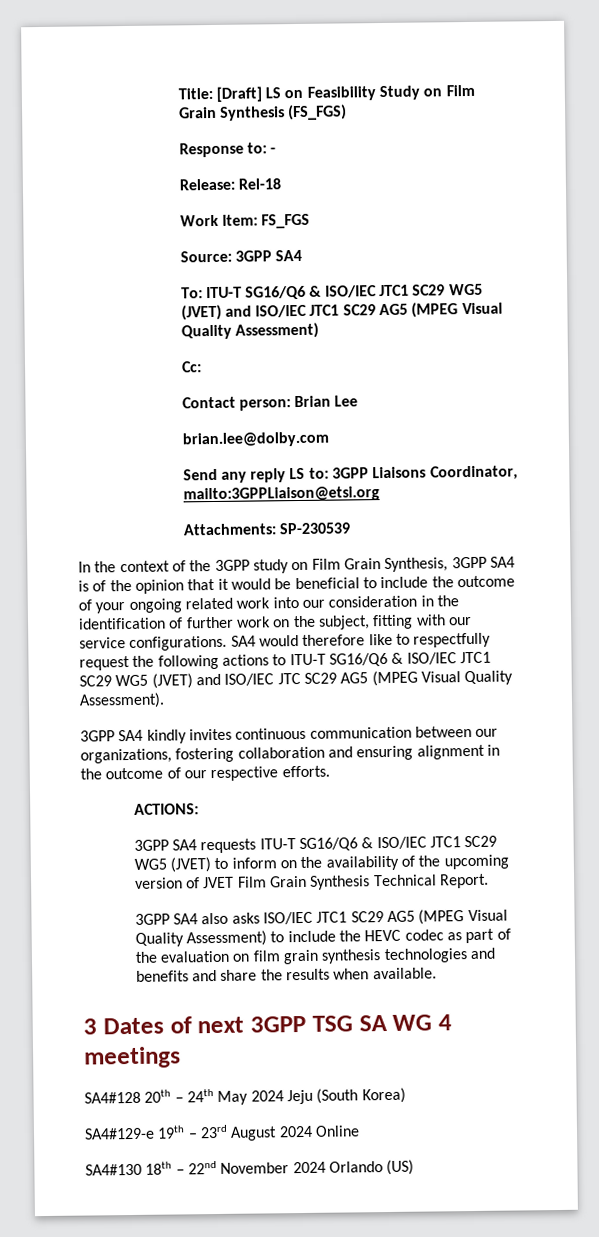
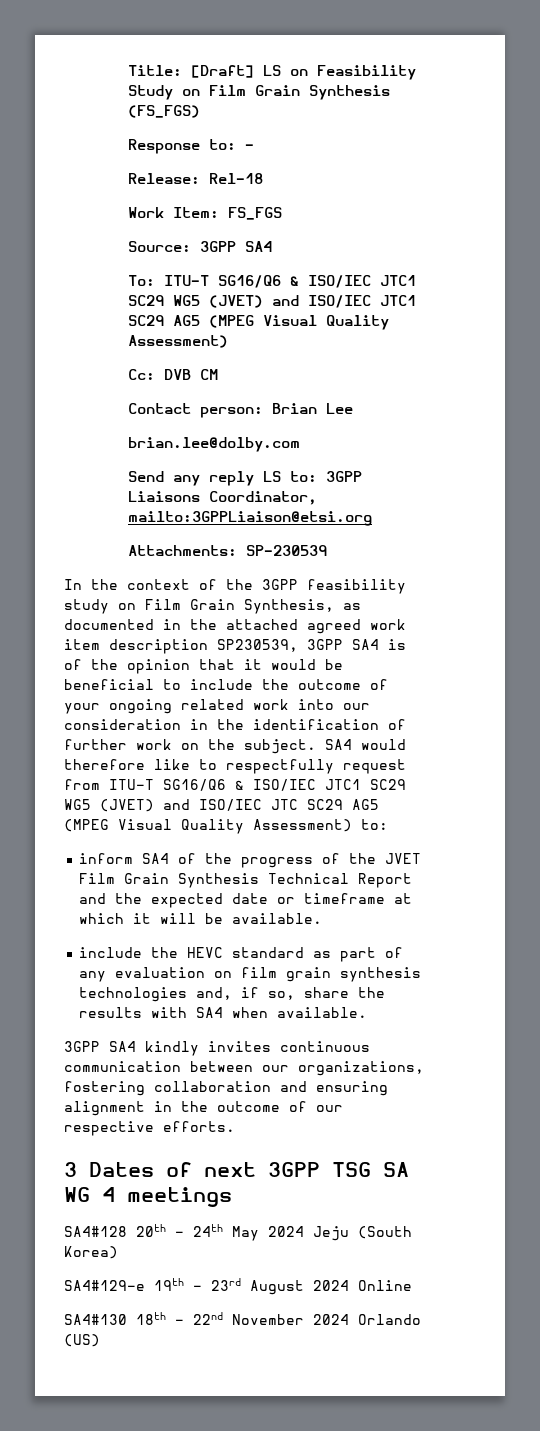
- Cc:
+ Cc: DVB CM
- In the context of the 3GPP study on Film Grain Synthesis, 3GPP SA4 is of the opinion that it would be beneficial to include the outcome of your ongoing related work into our consideration in the identification of further work on the subject, fitting with our service configurations.
+ In the context of the 3GPP feasibility study on Film Grain Synthesis, as documented in the attached agreed work item description SP230539, 3GPP SA4 is of the opinion that it would be beneficial to include the outcome of your ongoing related work into our consideration in the identification of further work on the subject.
- SA4 would therefore like to respectfully request the following actions to ITU-T SG16/Q6 & ISO/IEC JTC1 SC29 WG5 (JVET) and ISO/IEC JTC SC29 AG5 (MPEG Visual Quality Assessment).
+ SA4 would therefore like to respectfully request from ITU-T SG16/Q6 & ISO/IEC JTC1 SC29 WG5 (JVET) and ISO/IEC JTC SC29 AG5 (MPEG Visual Quality Assessment) to:
+ inform SA4 of the progress of the JVET Film Grain Synthesis Technical Report and the expected date or timeframe at which it will be available.
+ include the HEVC standard as part of any evaluation on film grain synthesis technologies and, if so, share the results with SA4 when available.
- ACTIONS:
- 3GPP SA4 requests ITU-T SG16/Q6 & ISO/IEC JTC1 SC29 WG5 (JVET) to inform on the availability of the upcoming version of JVET Film Grain Synthesis Technical Report.
- 3GPP SA4 also asks ISO/IEC JTC1 SC29 AG5 (MPEG Visual Quality Assessment) to include the HEVC codec as part of the evaluation on film grain synthesis technologies and benefits and share the results when available.

